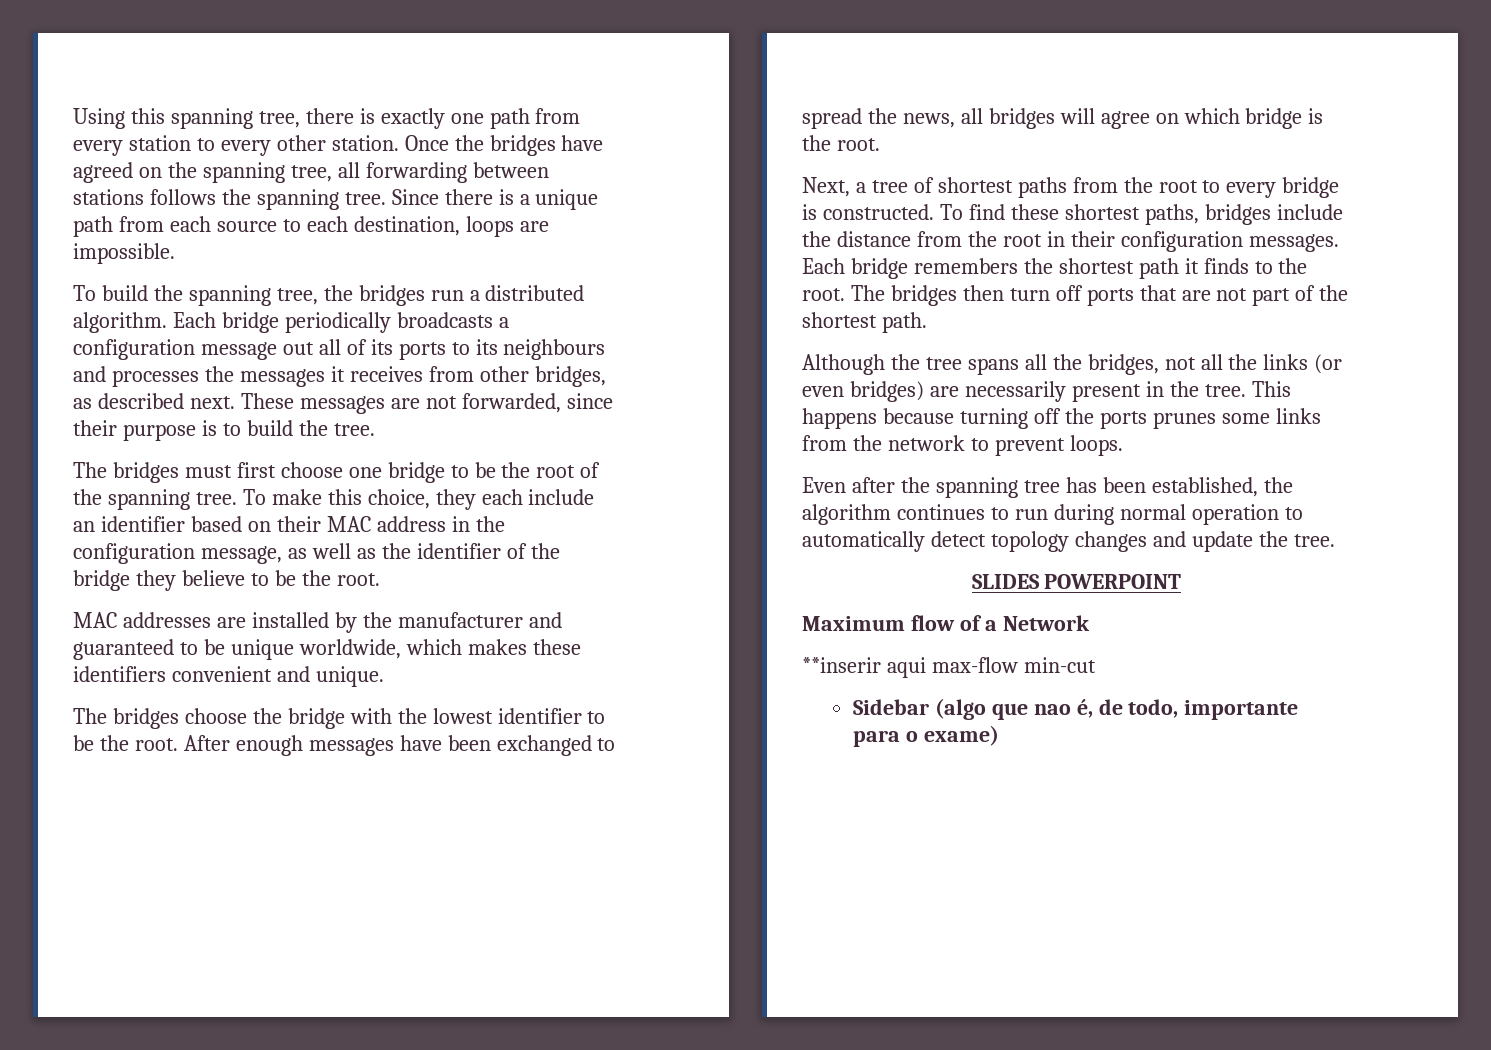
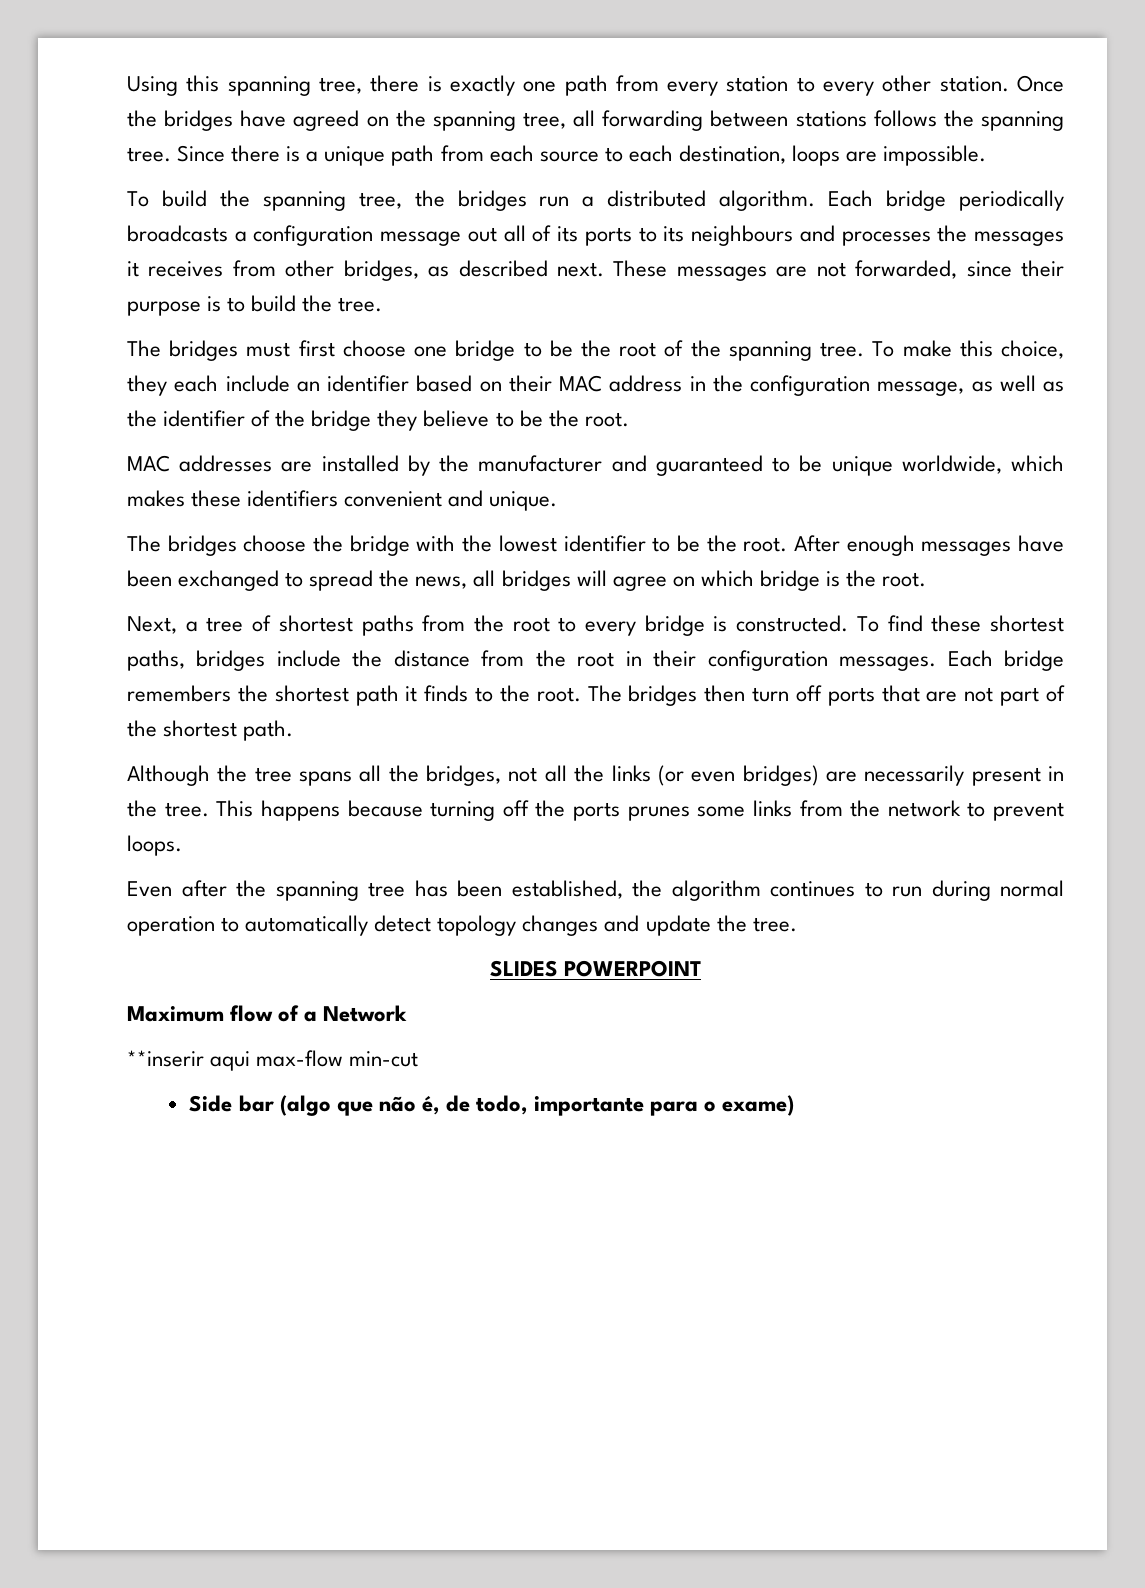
- Sidebar (algo que nao é, de todo, importante para o exame)
+ Side bar (algo que não é, de todo, importante para o exame)

